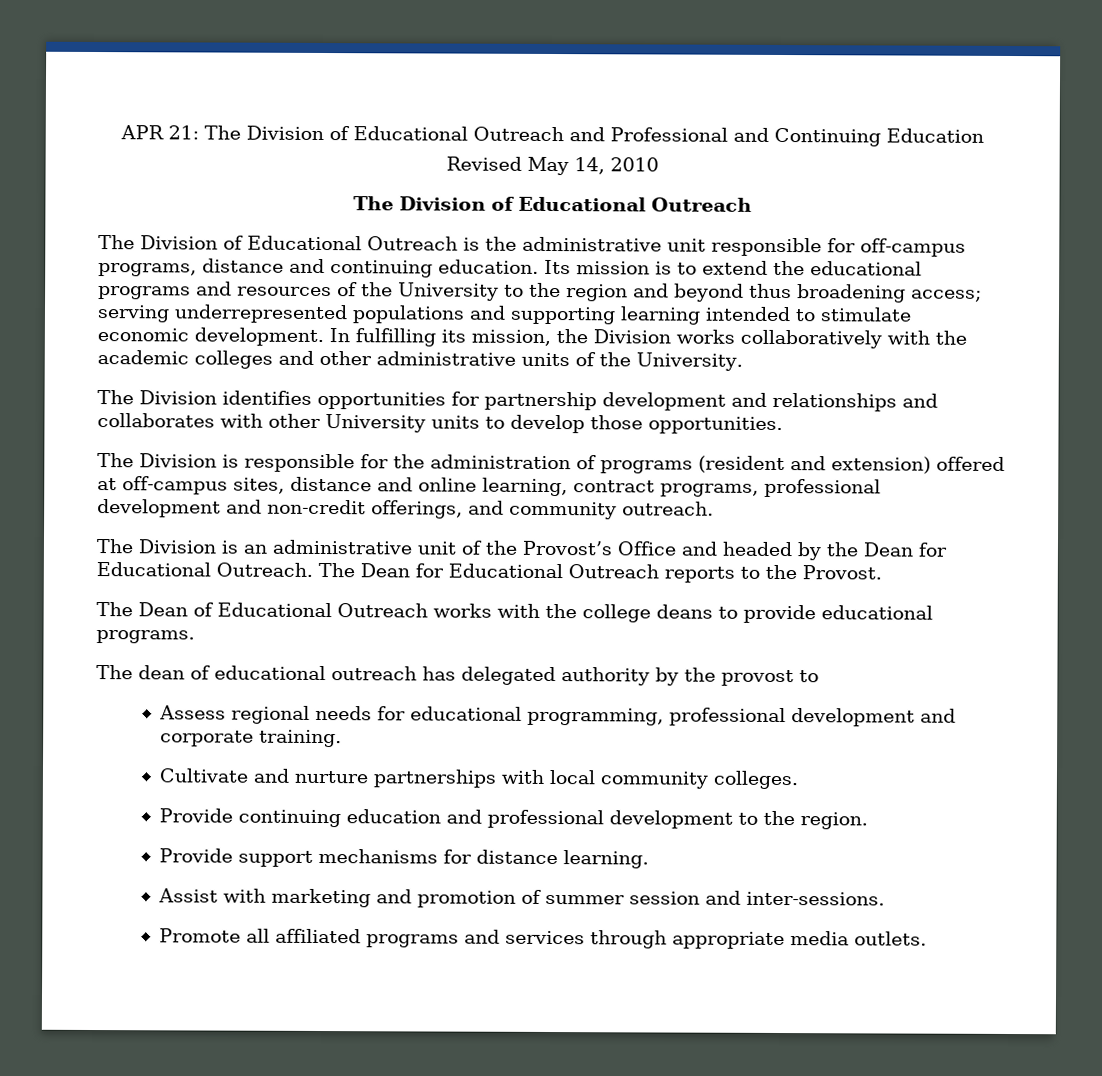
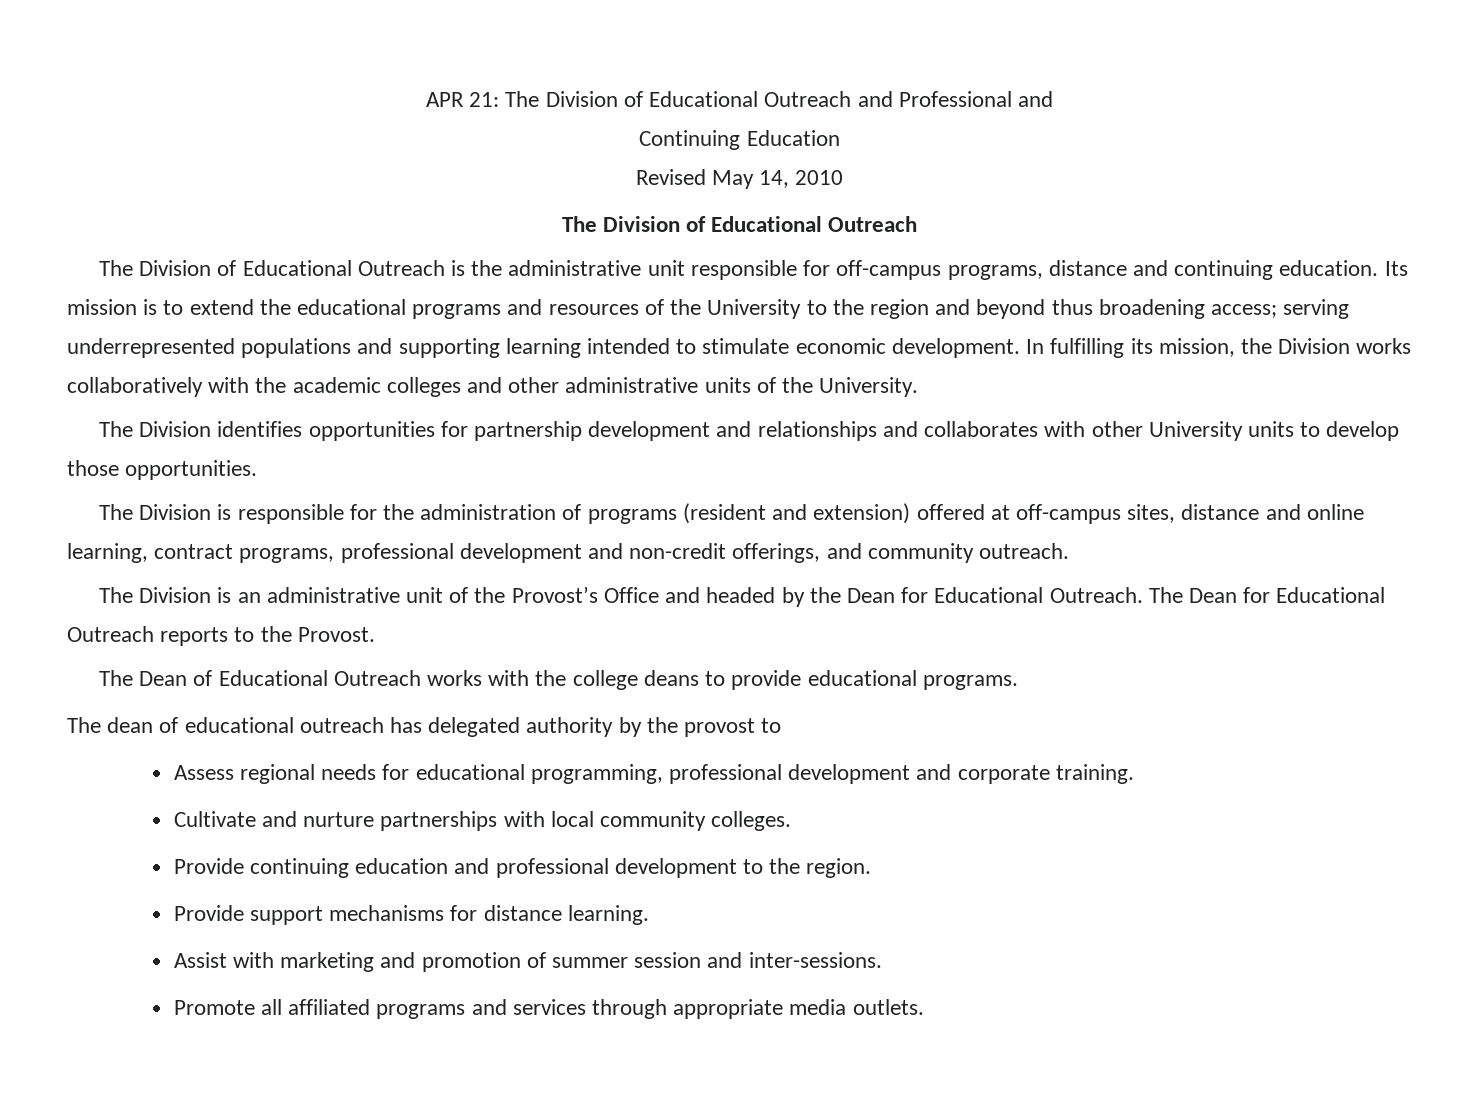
- APR 21: The Division of Educational Outreach and Professional and Continuing Education
+ APR 21: The Division of Educational Outreach and Professional and
+ Continuing Education

